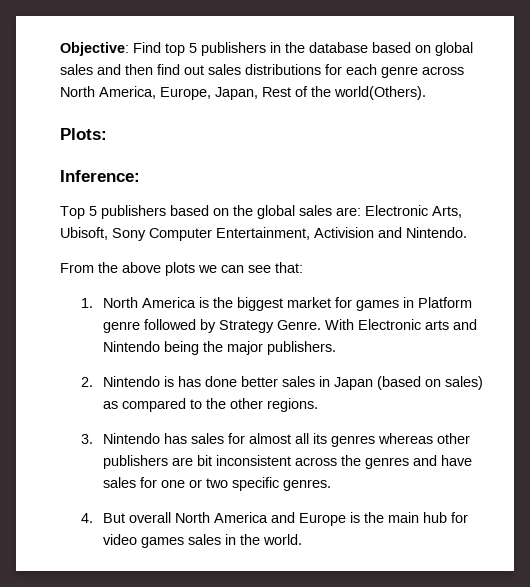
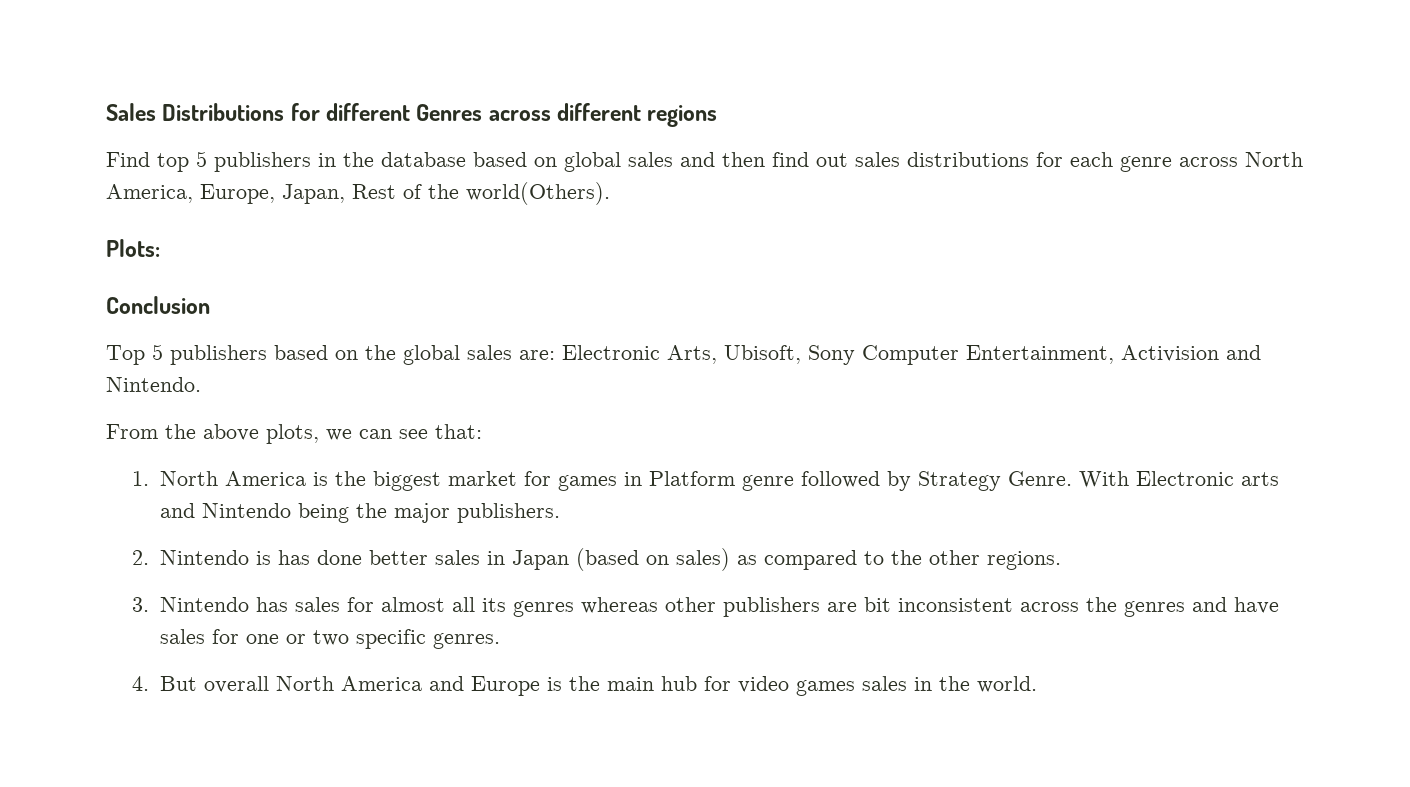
- Objective: Find top 5 publishers in the database based on global sales and then find out sales distributions for each genre across North America, Europe, Japan, Rest of the world(Others).
+ Sales Distributions for different Genres across different regions
+ Find top 5 publishers in the database based on global sales and then find out sales distributions for each genre across North America, Europe, Japan, Rest of the world(Others).
- Inference:
+ Conclusion
- From the above plots we can see that:
+ From the above plots, we can see that:

